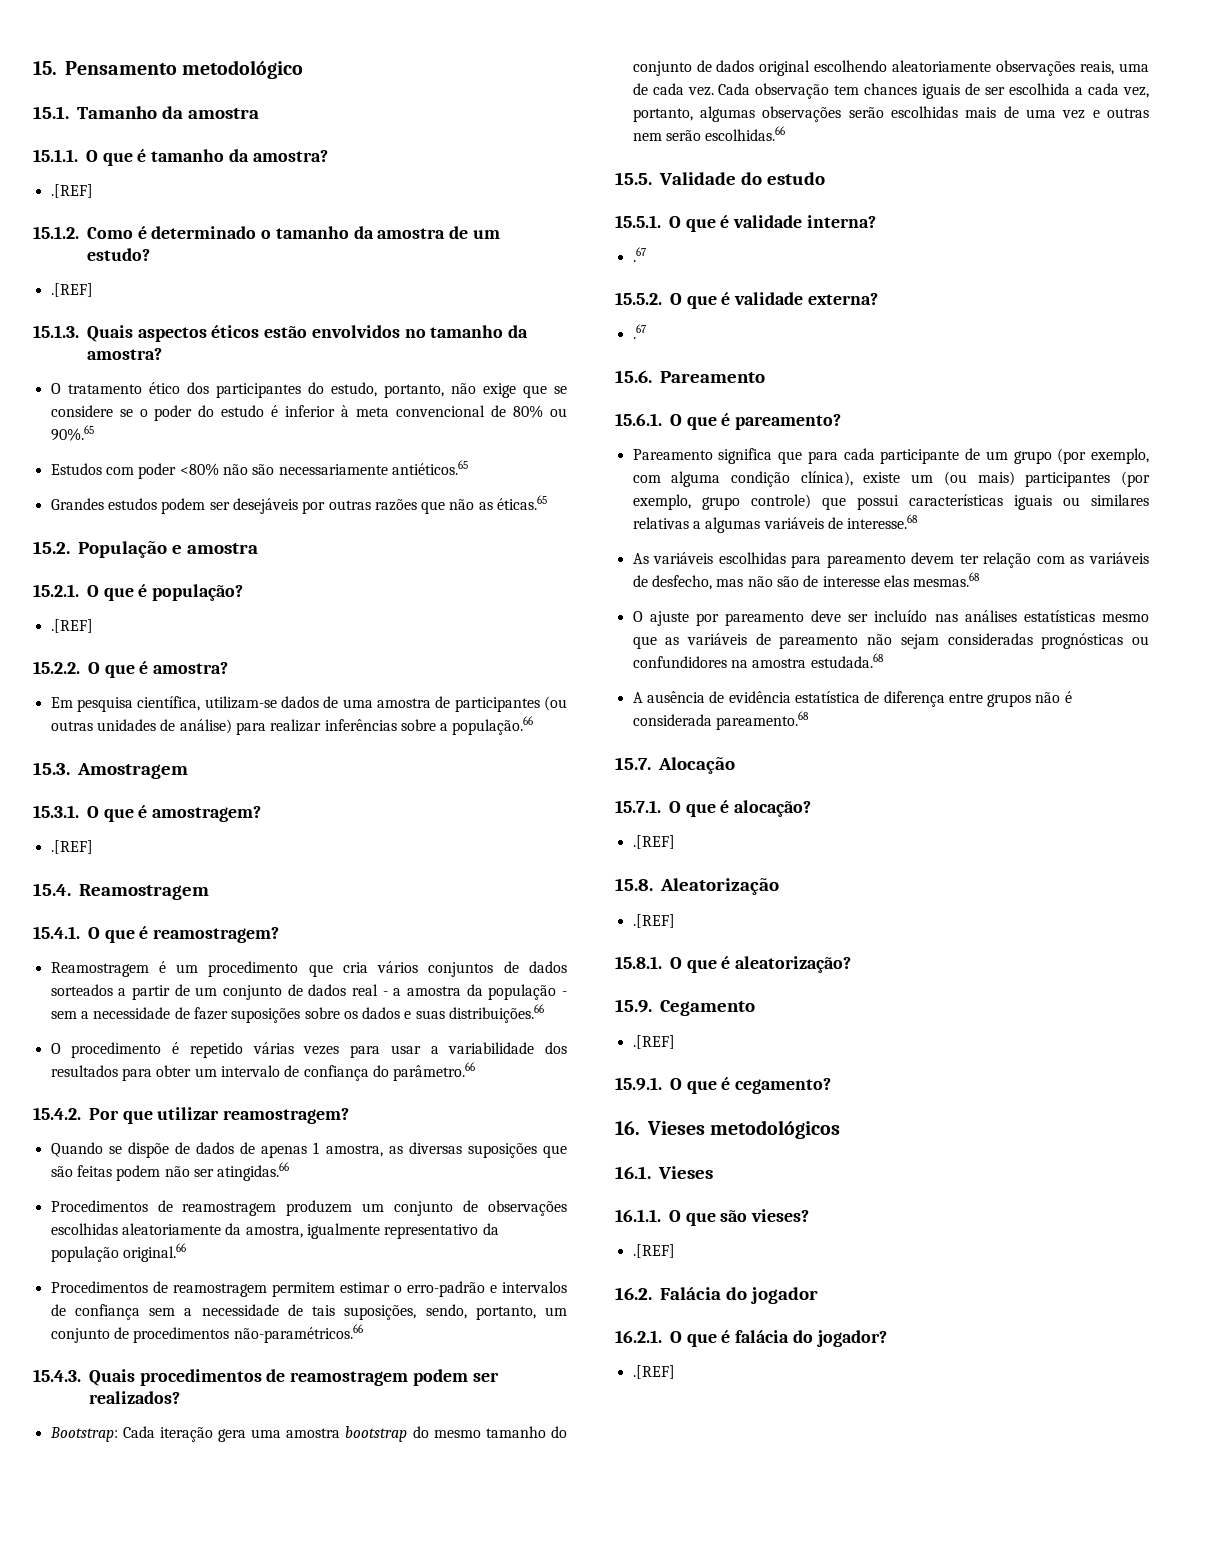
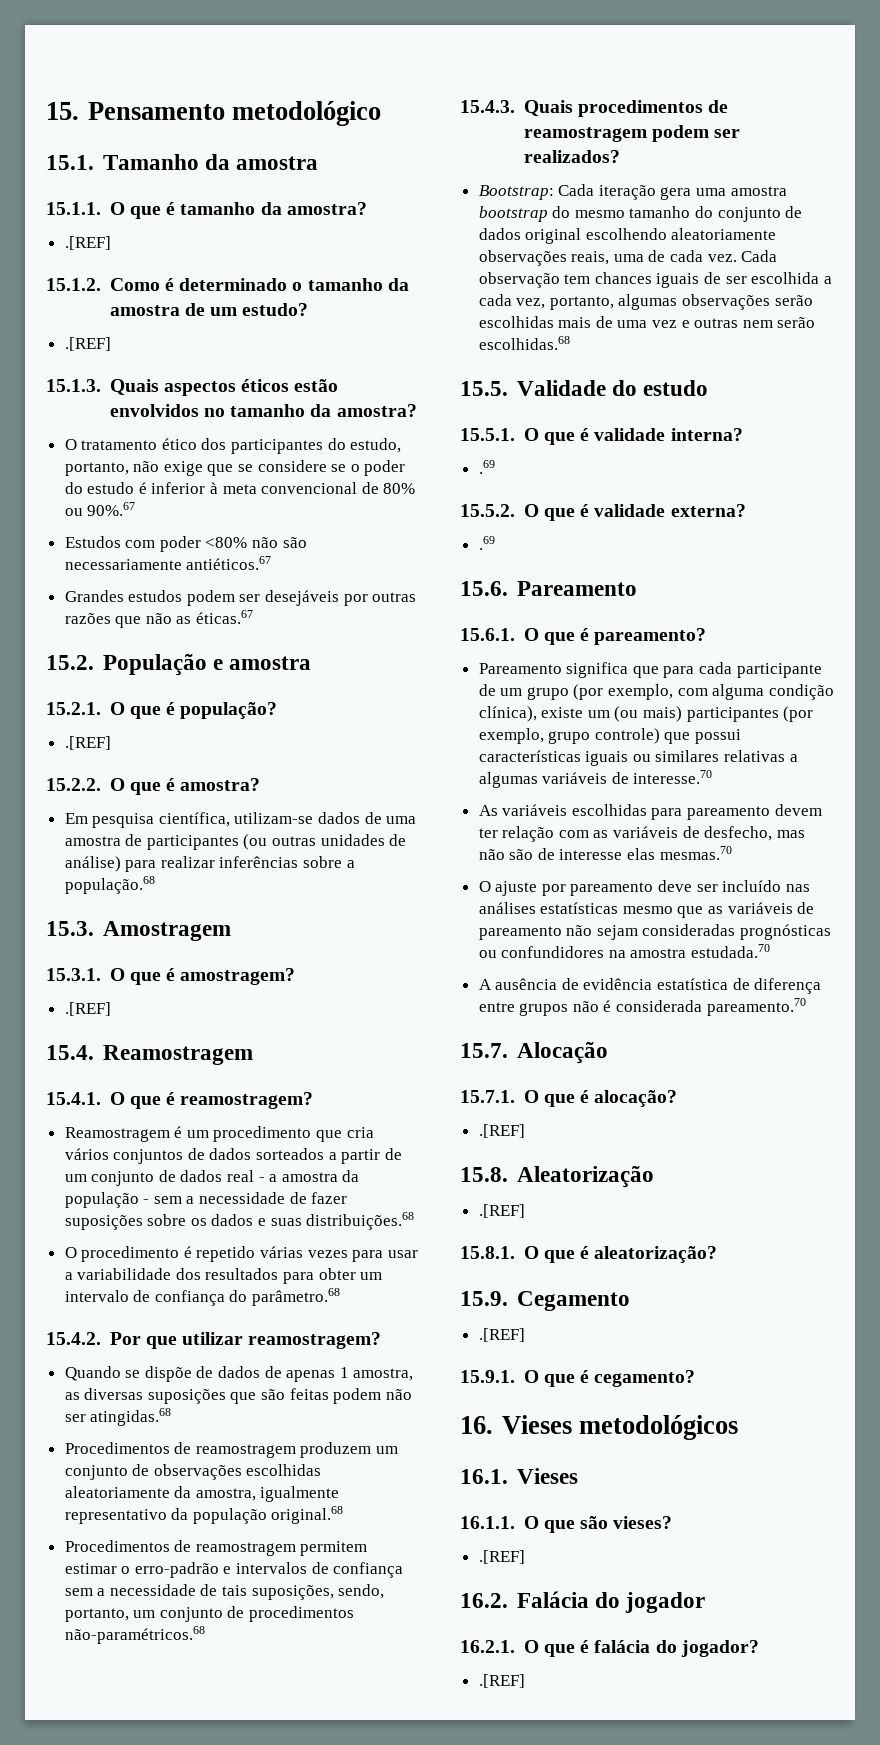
- O tratamento ético dos participantes do estudo, portanto, não exige que se considere se o poder do estudo é inferior à meta convencional de 80% ou 90%.65
+ O tratamento ético dos participantes do estudo, portanto, não exige que se considere se o poder do estudo é inferior à meta convencional de 80% ou 90%.67
- Estudos com poder <80% não são necessariamente antiéticos.65
+ Estudos com poder <80% não são necessariamente antiéticos.67
- Grandes estudos podem ser desejáveis por outras razões que não as éticas.65
+ Grandes estudos podem ser desejáveis por outras razões que não as éticas.67
- Em pesquisa científica, utilizam-se dados de uma amostra de participantes (ou outras unidades de análise) para realizar inferências sobre a população.66
+ Em pesquisa científica, utilizam-se dados de uma amostra de participantes (ou outras unidades de análise) para realizar inferências sobre a população.68
- Reamostragem é um procedimento que cria vários conjuntos de dados sorteados a partir de um conjunto de dados real - a amostra da população - sem a necessidade de fazer suposições sobre os dados e suas distribuições.66
+ Reamostragem é um procedimento que cria vários conjuntos de dados sorteados a partir de um conjunto de dados real - a amostra da população - sem a necessidade de fazer suposições sobre os dados e suas distribuições.68
- O procedimento é repetido várias vezes para usar a variabilidade dos resultados para obter um intervalo de confiança do parâmetro.66
+ O procedimento é repetido várias vezes para usar a variabilidade dos resultados para obter um intervalo de confiança do parâmetro.68
- Quando se dispõe de dados de apenas 1 amostra, as diversas suposições que são feitas podem não ser atingidas.66
+ Quando se dispõe de dados de apenas 1 amostra, as diversas suposições que são feitas podem não ser atingidas.68
- Procedimentos de reamostragem produzem um conjunto de observações escolhidas aleatoriamente da amostra, igualmente representativo da população original.66
+ Procedimentos de reamostragem produzem um conjunto de observações escolhidas aleatoriamente da amostra, igualmente representativo da população original.68
- Procedimentos de reamostragem permitem estimar o erro-padrão e intervalos de confiança sem a necessidade de tais suposições, sendo, portanto, um conjunto de procedimentos não-paramétricos.66
+ Procedimentos de reamostragem permitem estimar o erro-padrão e intervalos de confiança sem a necessidade de tais suposições, sendo, portanto, um conjunto de procedimentos não-paramétricos.68
- Cada observação tem chances iguais de ser escolhida a cada vez, portanto, algumas observações serão escolhidas mais de uma vez e outras nem serão escolhidas.66
+ Cada observação tem chances iguais de ser escolhida a cada vez, portanto, algumas observações serão escolhidas mais de uma vez e outras nem serão escolhidas.68
  15.5.1. O que é validade interna?
- .67
+ .69
  15.5.2. O que é validade externa?
- .67
+ .69
- Pareamento significa que para cada participante de um grupo (por exemplo, com alguma condição clínica), existe um (ou mais) participantes (por exemplo, grupo controle) que possui características iguais ou similares relativas a algumas variáveis de interesse.68
+ Pareamento significa que para cada participante de um grupo (por exemplo, com alguma condição clínica), existe um (ou mais) participantes (por exemplo, grupo controle) que possui características iguais ou similares relativas a algumas variáveis de interesse.70
- As variáveis escolhidas para pareamento devem ter relação com as variáveis de desfecho, mas não são de interesse elas mesmas.68
+ As variáveis escolhidas para pareamento devem ter relação com as variáveis de desfecho, mas não são de interesse elas mesmas.70
- O ajuste por pareamento deve ser incluído nas análises estatísticas mesmo que as variáveis de pareamento não sejam consideradas prognósticas ou confundidores na amostra estudada.68
+ O ajuste por pareamento deve ser incluído nas análises estatísticas mesmo que as variáveis de pareamento não sejam consideradas prognósticas ou confundidores na amostra estudada.70
- A ausência de evidência estatística de diferença entre grupos não é considerada pareamento.68
+ A ausência de evidência estatística de diferença entre grupos não é considerada pareamento.70

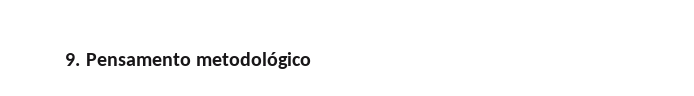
- 15. Pensamento metodológico
+ 9. Pensamento metodológico
- 15.1. Tamanho da amostra
- 15.1.1. O que é tamanho da amostra?
- .[REF]
- 15.1.2. Como é determinado o tamanho da amostra de um estudo?
- .[REF]
- 15.1.3. Quais aspectos éticos estão envolvidos no tamanho da amostra?
- O tratamento ético dos participantes do estudo, portanto, não exige que se considere se o poder do estudo é inferior à meta convencional de 80% ou 90%.67
- Estudos com poder <80% não são necessariamente antiéticos.67
- Grandes estudos podem ser desejáveis por outras razões que não as éticas.67
- 15.2. População e amostra
- 15.2.1. O que é população?
- .[REF]
- 15.2.2. O que é amostra?
- Em pesquisa científica, utilizam-se dados de uma amostra de participantes (ou outras unidades de análise) para realizar inferências sobre a população.68
- 15.3. Amostragem
- 15.3.1. O que é amostragem?
- .[REF]
- 15.4. Reamostragem
- 15.4.1. O que é reamostragem?
- Reamostragem é um procedimento que cria vários conjuntos de dados sorteados a partir de um conjunto de dados real - a amostra da população - sem a necessidade de fazer suposições sobre os dados e suas distribuições.68
- O procedimento é repetido várias vezes para usar a variabilidade dos resultados para obter um intervalo de confiança do parâmetro.68
- 15.4.2. Por que utilizar reamostragem?
- Quando se dispõe de dados de apenas 1 amostra, as diversas suposições que são feitas podem não ser atingidas.68
- Procedimentos de reamostragem produzem um conjunto de observações escolhidas aleatoriamente da amostra, igualmente representativo da população original.68
- Procedimentos de reamostragem permitem estimar o erro-padrão e intervalos de confiança sem a necessidade de tais suposições, sendo, portanto, um conjunto de procedimentos não-paramétricos.68
- 15.4.3. Quais procedimentos de reamostragem podem ser realizados?
- Bootstrap: Cada iteração gera uma amostra bootstrap do mesmo tamanho do conjunto de dados original escolhendo aleatoriamente observações reais, uma de cada vez. Cada observação tem chances iguais de ser escolhida a cada vez, portanto, algumas observações serão escolhidas mais de uma vez e outras nem serão escolhidas.68
- 15.5. Validade do estudo
- 15.5.1. O que é validade interna?
- .69
- 15.5.2. O que é validade externa?
- .69
- 15.6. Pareamento
- 15.6.1. O que é pareamento?
- Pareamento significa que para cada participante de um grupo (por exemplo, com alguma condição clínica), existe um (ou mais) participantes (por exemplo, grupo controle) que possui características iguais ou similares relativas a algumas variáveis de interesse.70
- As variáveis escolhidas para pareamento devem ter relação com as variáveis de desfecho, mas não são de interesse elas mesmas.70
- O ajuste por pareamento deve ser incluído nas análises estatísticas mesmo que as variáveis de pareamento não sejam consideradas prognósticas ou confundidores na amostra estudada.70
- A ausência de evidência estatística de diferença entre grupos não é considerada pareamento.70
- 15.7. Alocação
- 15.7.1. O que é alocação?
- .[REF]
- 15.8. Aleatorização
- .[REF]
- 15.8.1. O que é aleatorização?
- 15.9. Cegamento
- .[REF]
- 15.9.1. O que é cegamento?
- 16. Vieses metodológicos
- 16.1. Vieses
- 16.1.1. O que são vieses?
- .[REF]
- 16.2. Falácia do jogador
- 16.2.1. O que é falácia do jogador?
- .[REF]

